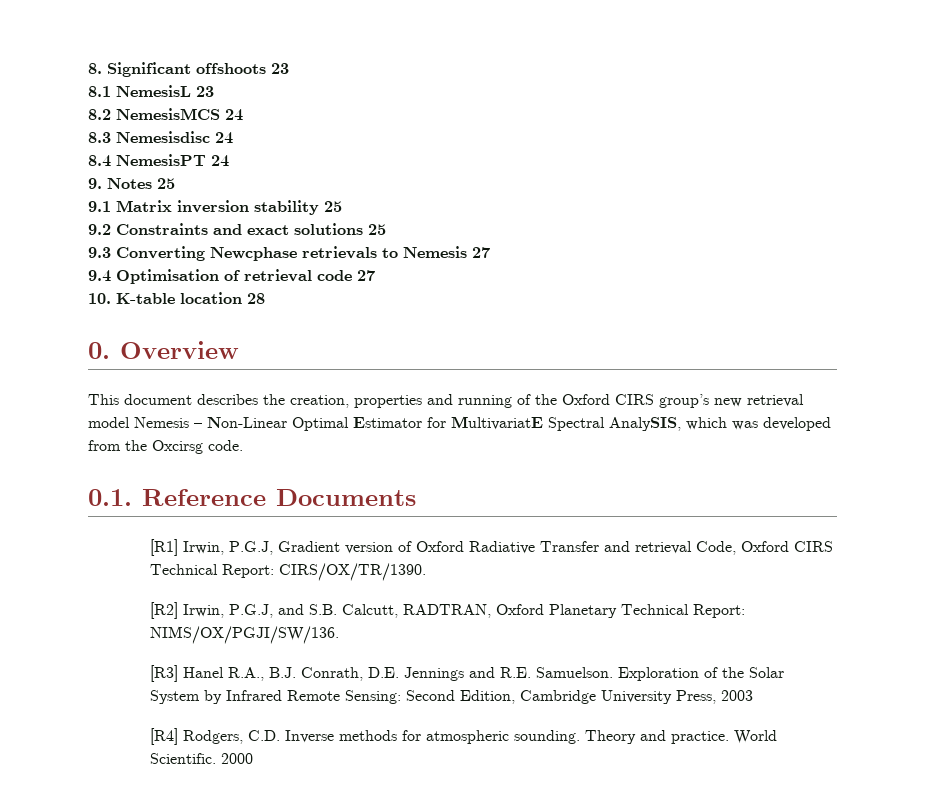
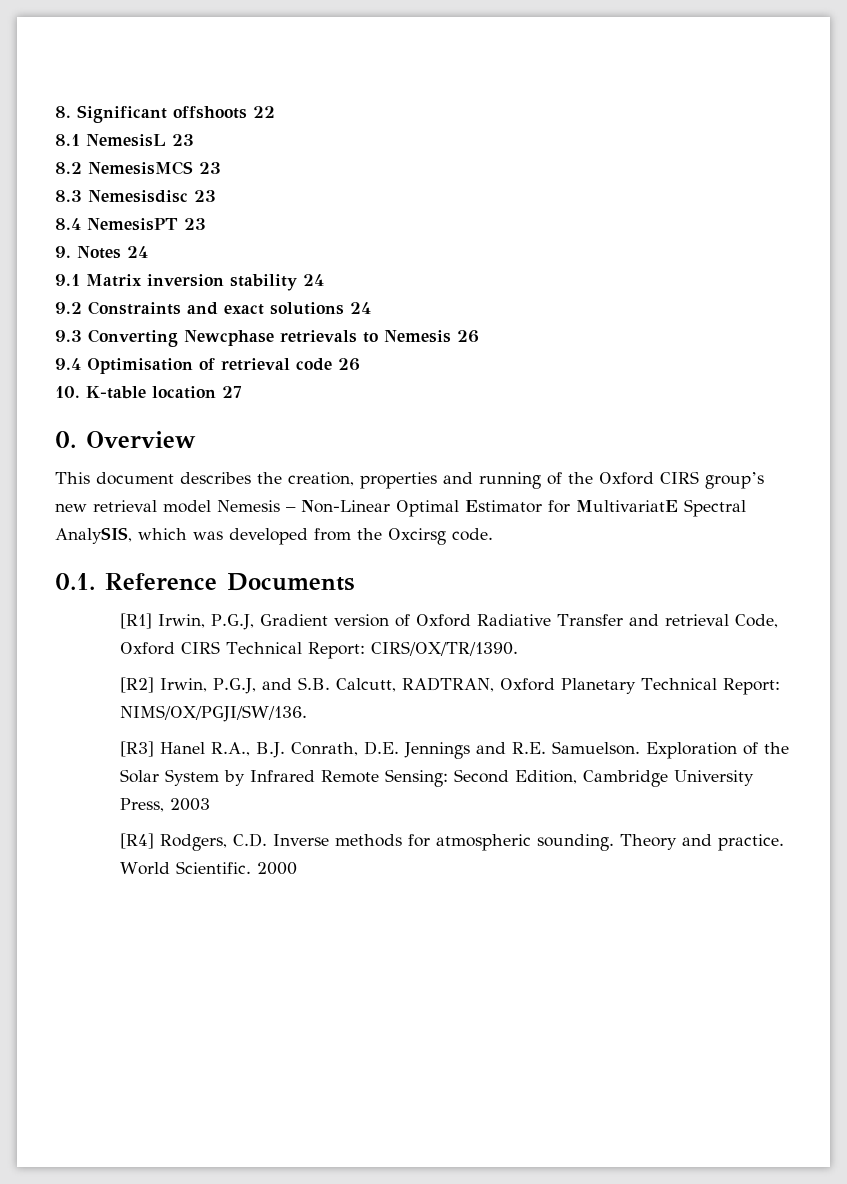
- 8. Significant offshoots 23
+ 8. Significant offshoots 22
- 8.2 NemesisMCS 24
+ 8.2 NemesisMCS 23
- 8.3 Nemesisdisc 24
+ 8.3 Nemesisdisc 23
- 8.4 NemesisPT 24
+ 8.4 NemesisPT 23
- 9. Notes 25
+ 9. Notes 24
- 9.1 Matrix inversion stability 25
+ 9.1 Matrix inversion stability 24
- 9.2 Constraints and exact solutions 25
+ 9.2 Constraints and exact solutions 24
- 9.3 Converting Newcphase retrievals to Nemesis 27
+ 9.3 Converting Newcphase retrievals to Nemesis 26
- 9.4 Optimisation of retrieval code 27
+ 9.4 Optimisation of retrieval code 26
- 10. K-table location 28
+ 10. K-table location 27

